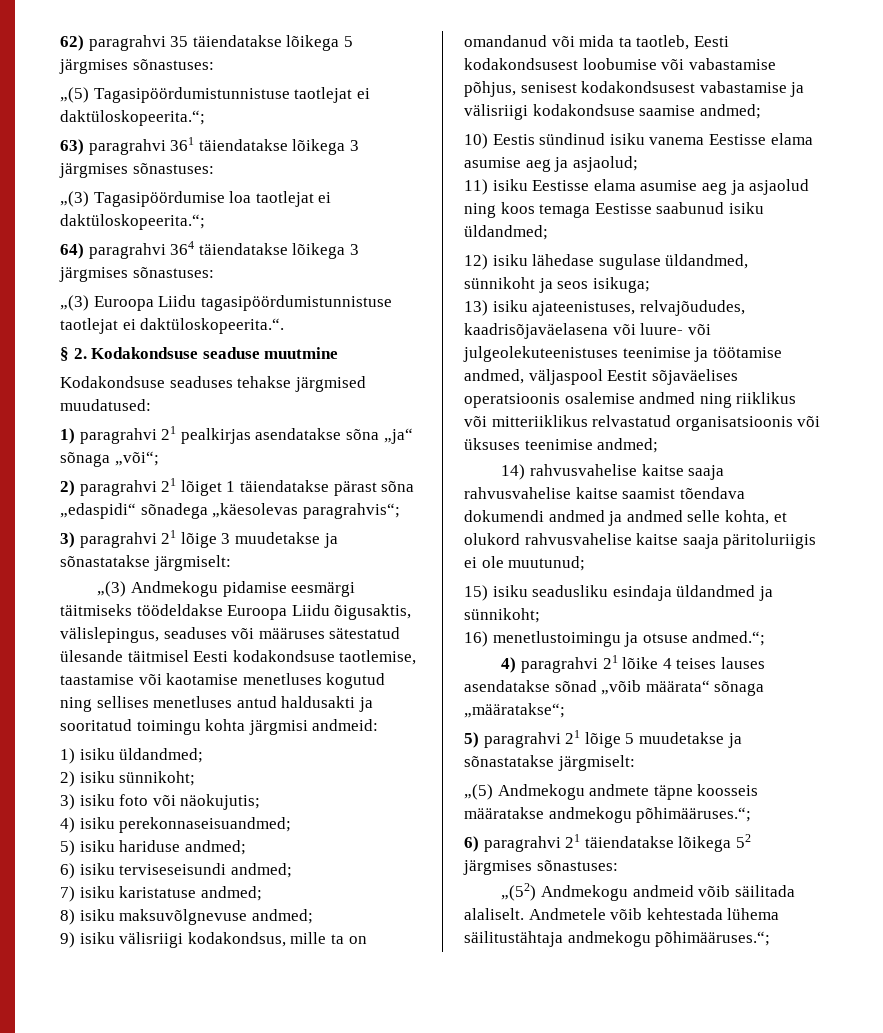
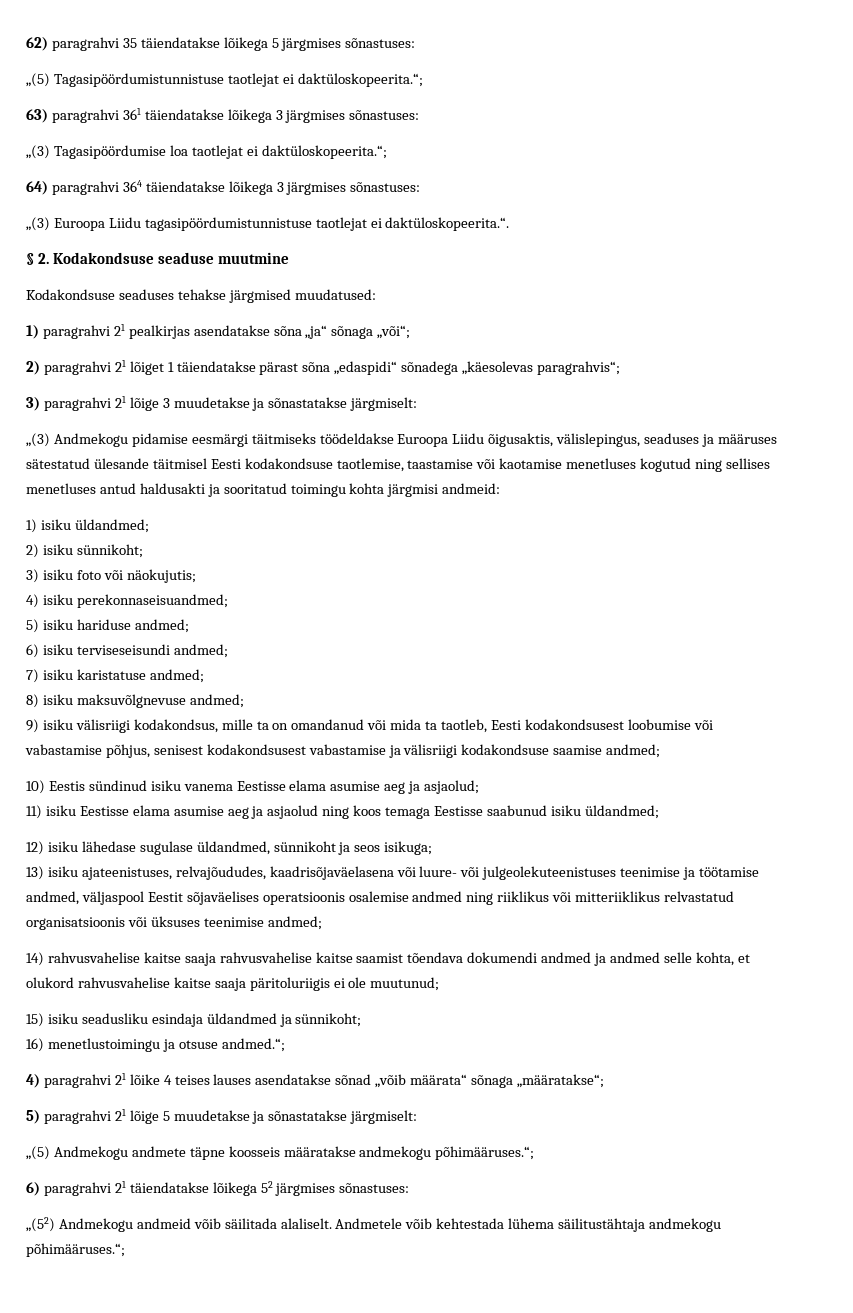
- „(3) Andmekogu pidamise eesmärgi täitmiseks töödeldakse Euroopa Liidu õigusaktis, välislepingus, seaduses või määruses sätestatud ülesande täitmisel Eesti kodakondsuse taotlemise, taastamise või kaotamise menetluses kogutud ning sellises menetluses antud haldusakti ja sooritatud toimingu kohta järgmisi andmeid:
+ „(3) Andmekogu pidamise eesmärgi täitmiseks töödeldakse Euroopa Liidu õigusaktis, välislepingus, seaduses ja määruses sätestatud ülesande täitmisel Eesti kodakondsuse taotlemise, taastamise või kaotamise menetluses kogutud ning sellises menetluses antud haldusakti ja sooritatud toimingu kohta järgmisi andmeid:

